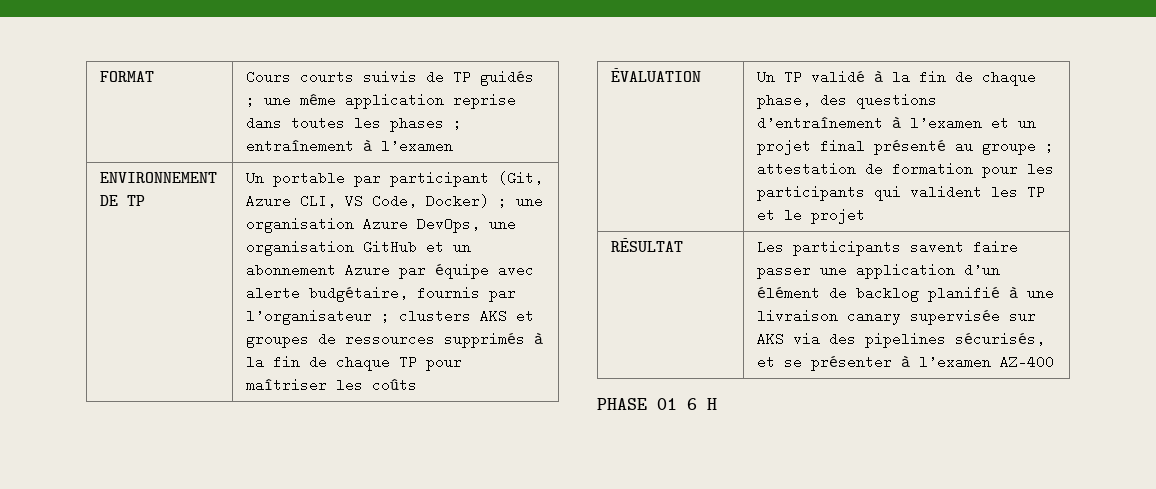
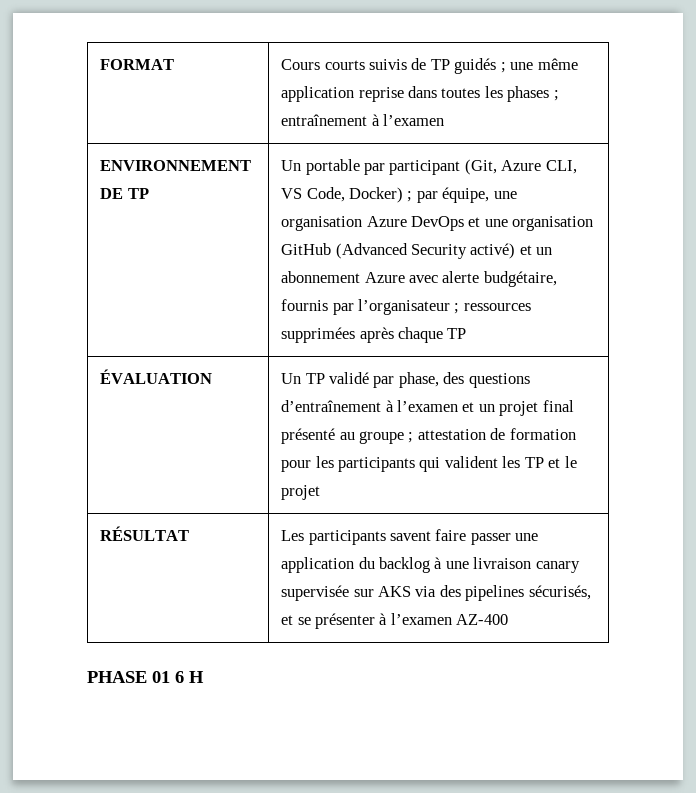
- Un portable par participant (Git, Azure CLI, VS Code, Docker) ; une organisation Azure DevOps, une organisation GitHub et un abonnement Azure par équipe avec alerte budgétaire, fournis par l’organisateur ; clusters AKS et groupes de ressources supprimés à la fin de chaque TP pour maîtriser les coûts
+ Un portable par participant (Git, Azure CLI, VS Code, Docker) ; par équipe, une organisation Azure DevOps et une organisation GitHub (Advanced Security activé) et un abonnement Azure avec alerte budgétaire, fournis par l’organisateur ; ressources supprimées après chaque TP
- ÉVALUATION | Un TP validé à la fin de chaque phase, des questions d’entraînement à l’examen et un projet final présenté au groupe ; attestation de formation pour les participants qui valident les TP et le projet
+ ÉVALUATION | Un TP validé par phase, des questions d’entraînement à l’examen et un projet final présenté au groupe ; attestation de formation pour les participants qui valident les TP et le projet
- RÉSULTAT | Les participants savent faire passer une application d’un élément de backlog planifié à une livraison canary supervisée sur AKS via des pipelines sécurisés, et se présenter à l’examen AZ-400
+ RÉSULTAT | Les participants savent faire passer une application du backlog à une livraison canary supervisée sur AKS via des pipelines sécurisés, et se présenter à l’examen AZ-400

